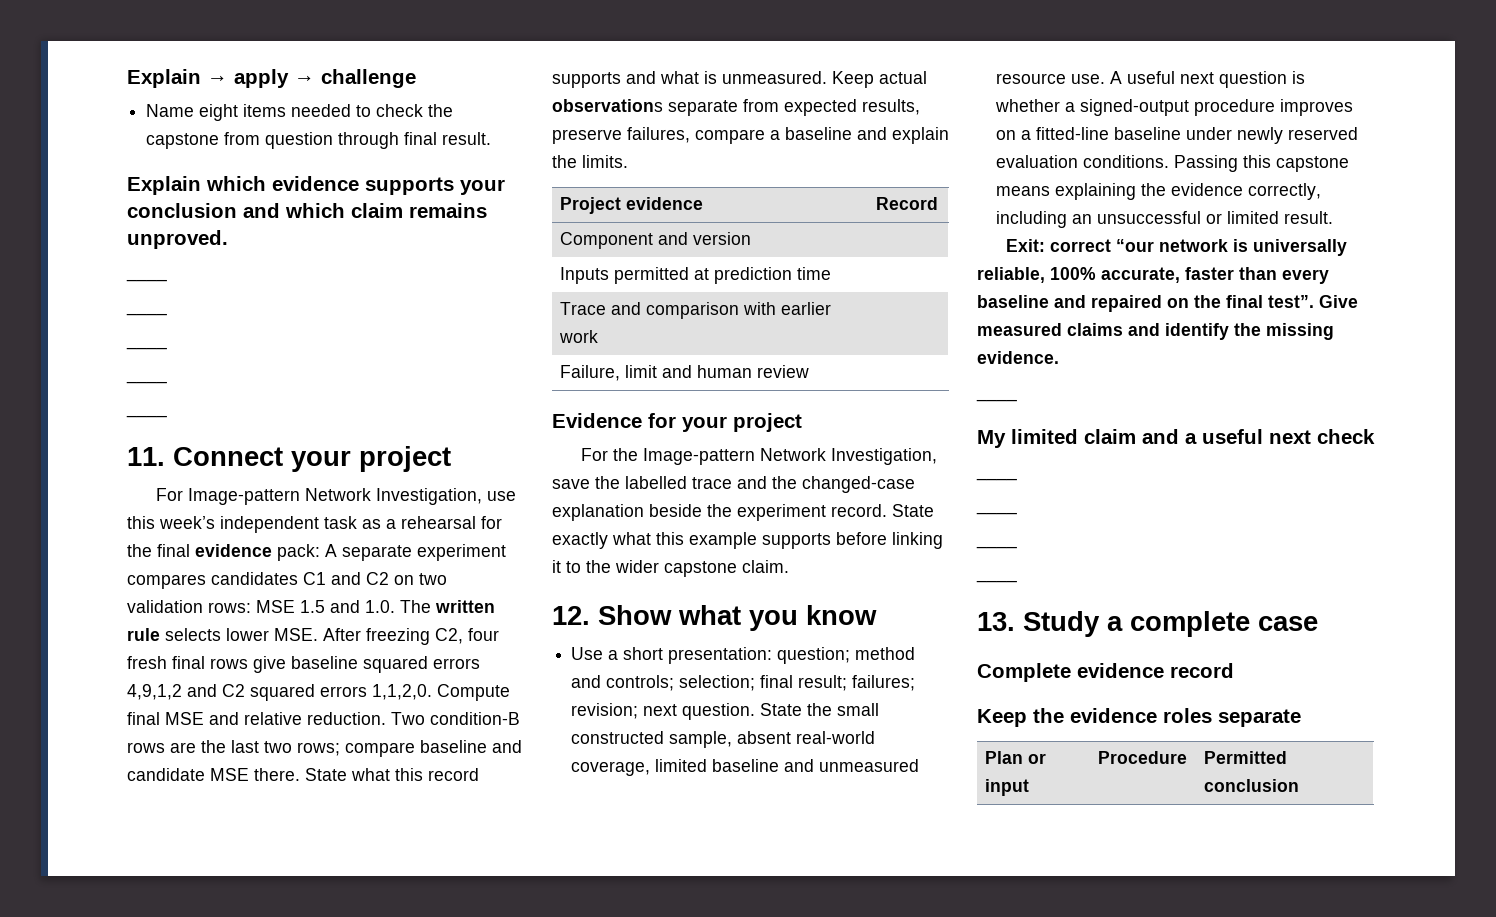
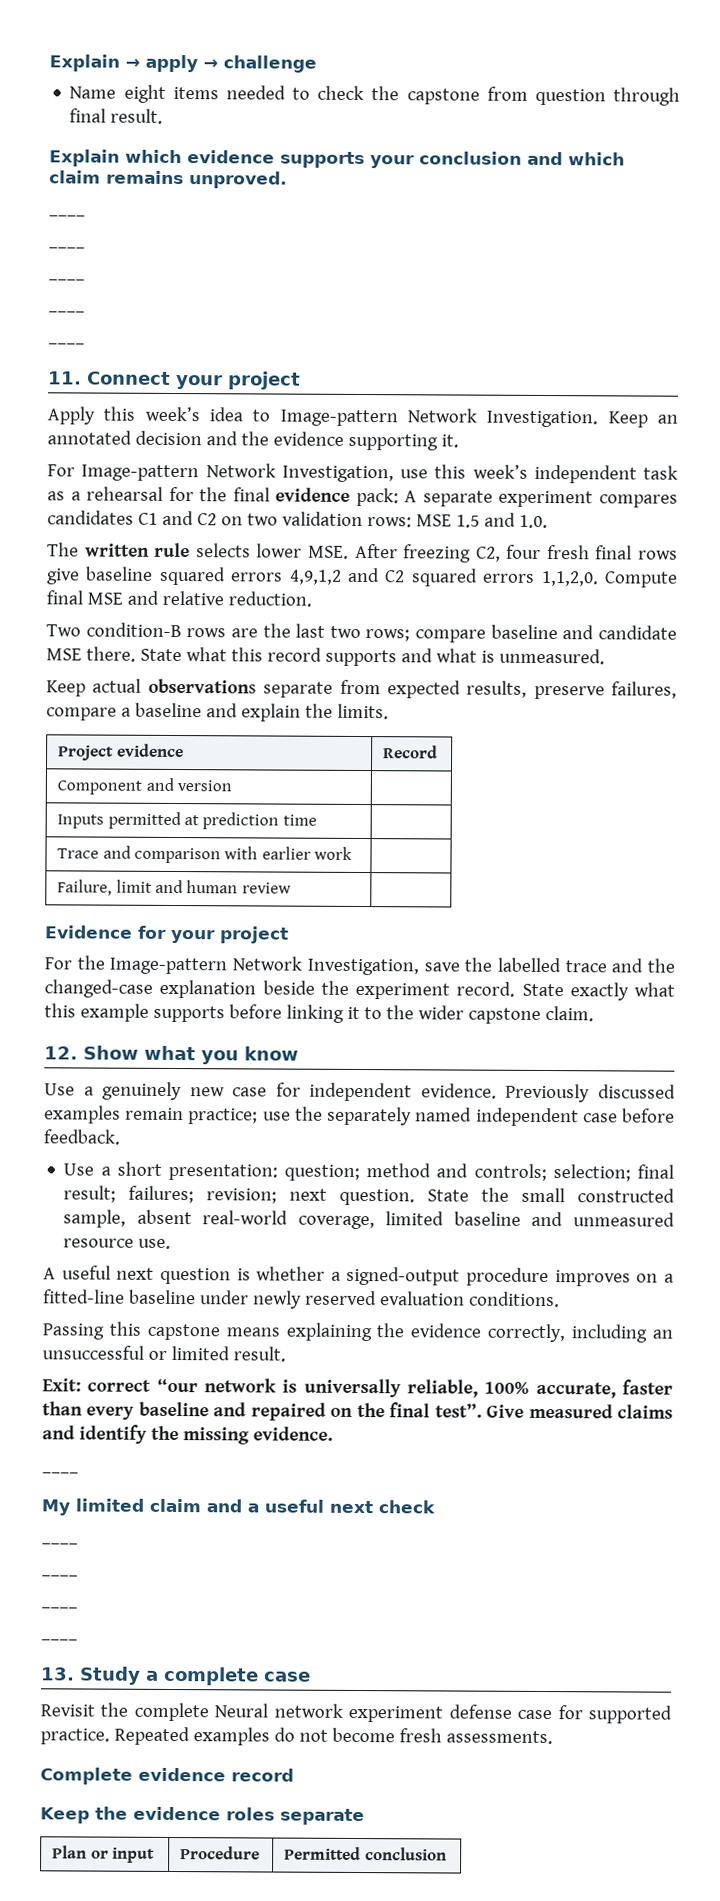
+ Apply this week’s idea to Image-pattern Network Investigation. Keep an annotated decision and the evidence supporting it.
- For Image-pattern Network Investigation, use this week’s independent task as a rehearsal for the final evidence pack: A separate experiment compares candidates C1 and C2 on two validation rows: MSE 1.5 and 1.0. The written rule selects lower MSE. After freezing C2, four fresh final rows give baseline squared errors 4,9,1,2 and C2 squared errors 1,1,2,0.
+ For Image-pattern Network Investigation, use this week’s independent task as a rehearsal for the final evidence pack: A separate experiment compares candidates C1 and C2 on two validation rows: MSE 1.5 and 1.0.
+ The written rule selects lower MSE. After freezing C2, four fresh final rows give baseline squared errors 4,9,1,2 and C2 squared errors 1,1,2,0.
- Compute final MSE and relative reduction. Two condition-B rows are the last two rows; compare baseline and candidate MSE there.
+ Compute final MSE and relative reduction.
+ Two condition-B rows are the last two rows; compare baseline and candidate MSE there.
- State what this record supports and what is unmeasured. Keep actual observations separate from expected results, preserve failures, compare a baseline and explain the limits.
+ State what this record supports and what is unmeasured.
+ Keep actual observations separate from expected results, preserve failures, compare a baseline and explain the limits.
+ Use a genuinely new case for independent evidence. Previously discussed examples remain practice; use the separately named independent case before feedback.
- State the small constructed sample, absent real-world coverage, limited baseline and unmeasured resource use. A useful next question is whether a signed-output procedure improves on a fitted-line baseline under newly reserved evaluation conditions. Passing this capstone means explaining the evidence correctly, including an unsuccessful or limited result.
+ State the small constructed sample, absent real-world coverage, limited baseline and unmeasured resource use.
+ A useful next question is whether a signed-output procedure improves on a fitted-line baseline under newly reserved evaluation conditions.
+ Passing this capstone means explaining the evidence correctly, including an unsuccessful or limited result.
+ Revisit the complete Neural network experiment defense case for supported practice. Repeated examples do not become fresh assessments.

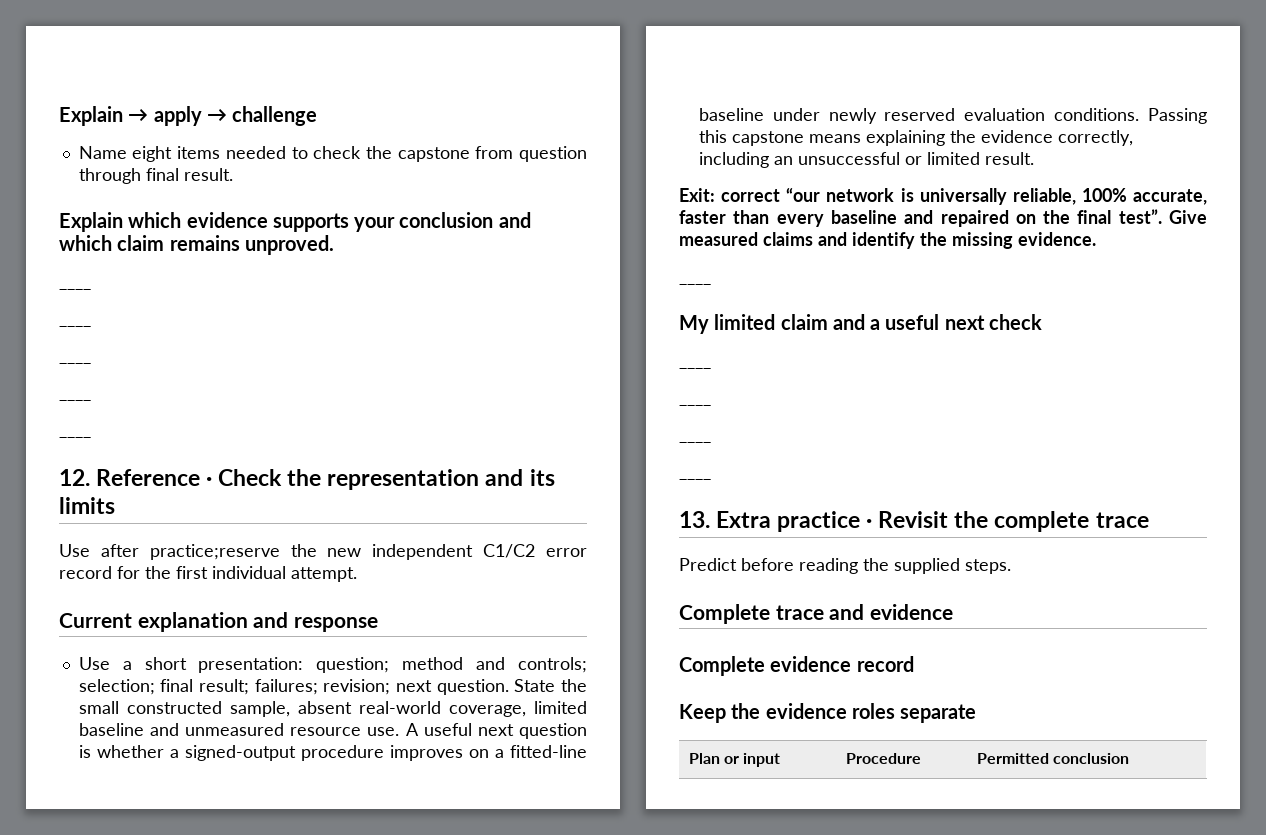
- 11. Connect your project
- Apply this week’s idea to Image-pattern Network Investigation. Keep an annotated decision and the evidence supporting it.
- For Image-pattern Network Investigation, use this week’s independent task as a rehearsal for the final evidence pack: A separate experiment compares candidates C1 and C2 on two validation rows: MSE 1.5 and 1.0.
- The written rule selects lower MSE. After freezing C2, four fresh final rows give baseline squared errors 4,9,1,2 and C2 squared errors 1,1,2,0. Compute final MSE and relative reduction.
- Two condition-B rows are the last two rows; compare baseline and candidate MSE there. State what this record supports and what is unmeasured.
- Keep actual observations separate from expected results, preserve failures, compare a baseline and explain the limits.
- Project evidence | Record
- Component and version |
- Inputs permitted at prediction time |
- Trace and comparison with earlier work |
- Failure, limit and human review |
- Evidence for your project
- For the Image-pattern Network Investigation, save the labelled trace and the changed-case explanation beside the experiment record. State exactly what this example supports before linking it to the wider capstone claim.
- 12. Show what you know
- Use a genuinely new case for independent evidence. Previously discussed examples remain practice; use the separately named independent case before feedback.
+ 12. Reference · Check the representation and its limits
+ Use after practice;reserve the new independent C1/C2 error record for the first individual attempt.
+ Current explanation and response
- State the small constructed sample, absent real-world coverage, limited baseline and unmeasured resource use.
- A useful next question is whether a signed-output procedure improves on a fitted-line baseline under newly reserved evaluation conditions.
- Passing this capstone means explaining the evidence correctly, including an unsuccessful or limited result.
+ State the small constructed sample, absent real-world coverage, limited baseline and unmeasured resource use. A useful next question is whether a signed-output procedure improves on a fitted-line baseline under newly reserved evaluation conditions. Passing this capstone means explaining the evidence correctly, including an unsuccessful or limited result.
- 13. Study a complete case
- Revisit the complete Neural network experiment defense case for supported practice. Repeated examples do not become fresh assessments.
+ 13. Extra practice · Revisit the complete trace
+ Predict before reading the supplied steps.
+ Complete trace and evidence

